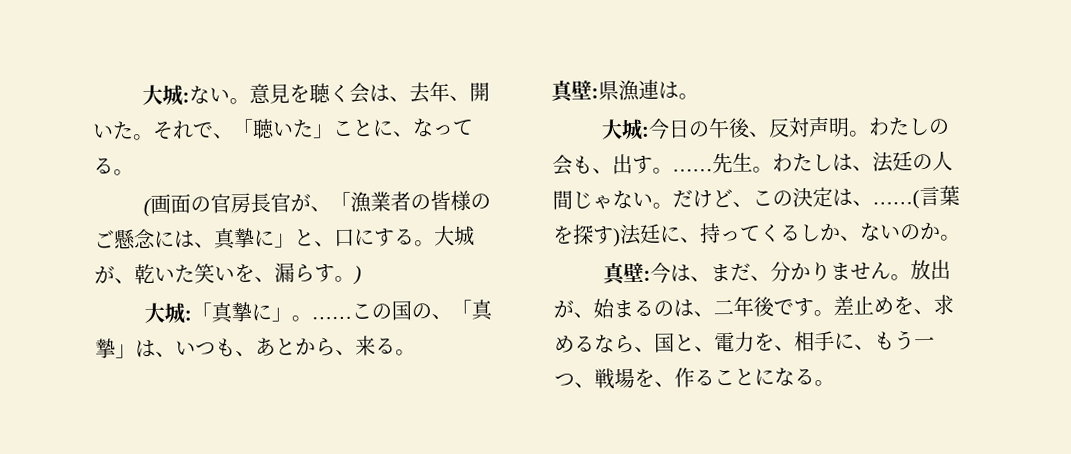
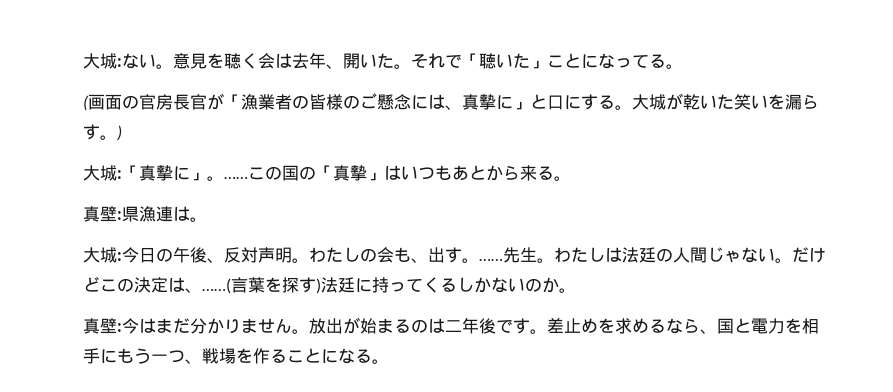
- 意見を聴く会は、去年、開いた。
+ 意見を聴く会は去年、開いた。
- それで、「聴いた」ことに、なってる。
+ それで「聴いた」ことになってる。
- (画面の官房長官が、「漁業者の皆様のご懸念には、真摯に」と、口にする。
+ (画面の官房長官が「漁業者の皆様のご懸念には、真摯に」と口にする。
- 大城が、乾いた笑いを、漏らす。)
+ 大城が乾いた笑いを漏らす。)
- この国の、「真摯」は、いつも、あとから、来る。
+ この国の「真摯」はいつもあとから来る。
- わたしは、法廷の人間じゃない。
+ わたしは法廷の人間じゃない。
- だけど、この決定は、……(言葉を探す)法廷に、持ってくるしか、ないのか。
+ だけどこの決定は、……(言葉を探す)法廷に持ってくるしかないのか。
- 真壁:今は、まだ、分かりません。
+ 真壁:今はまだ分かりません。
- 放出が、始まるのは、二年後です。
+ 放出が始まるのは二年後です。
- 差止めを、求めるなら、国と、電力を、相手に、もう一つ、戦場を、作ることになる。
+ 差止めを求めるなら、国と電力を相手にもう一つ、戦場を作ることになる。

